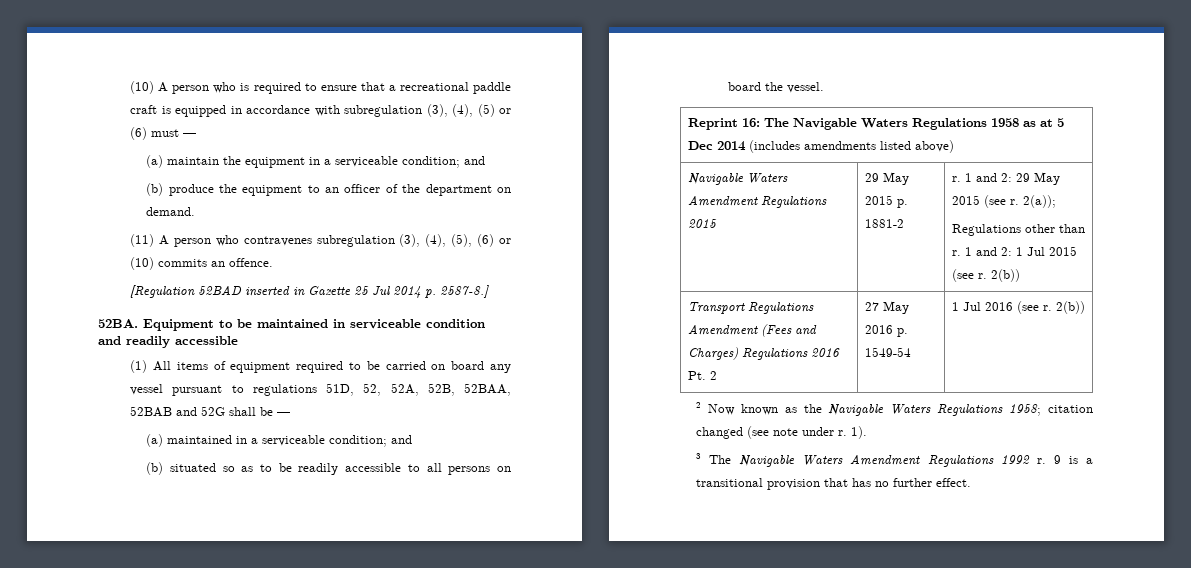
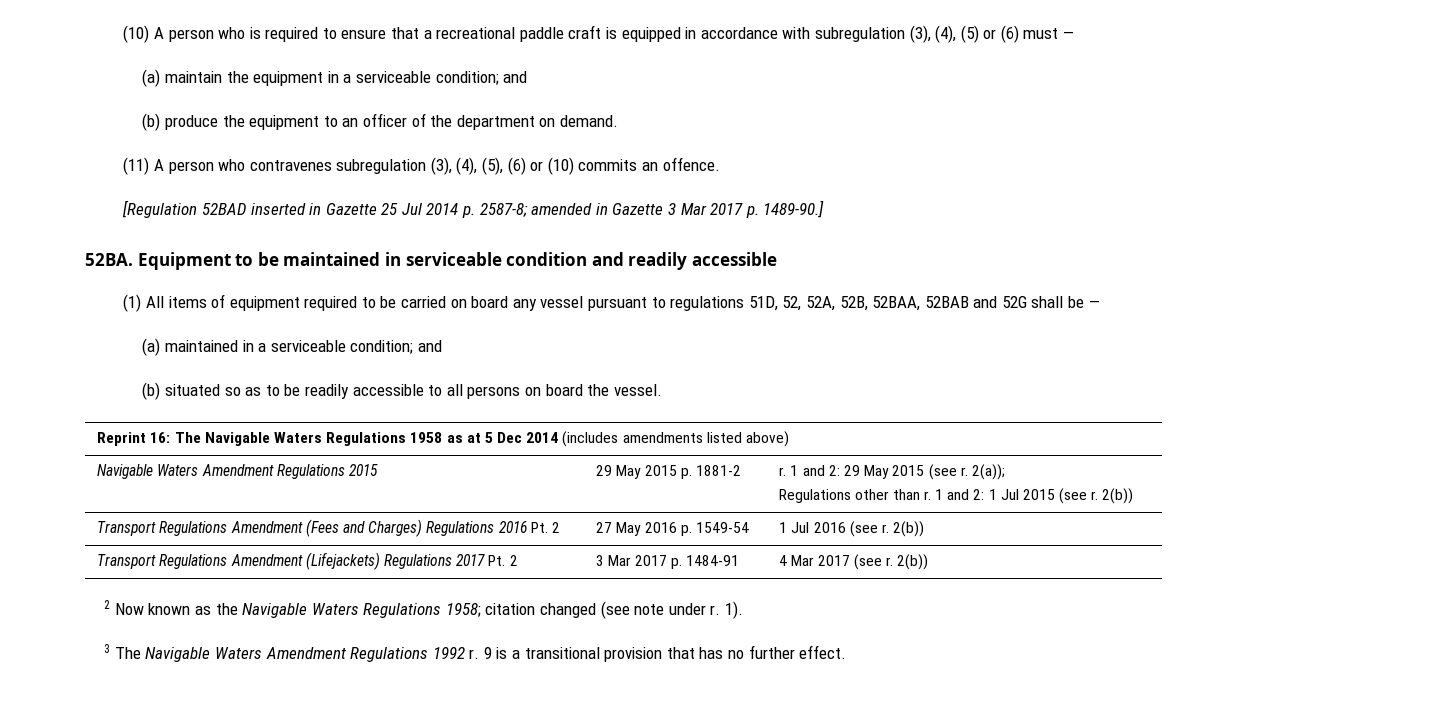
- [Regulation 52BAD inserted in Gazette 25 Jul 2014 p. 2587-8.]
+ [Regulation 52BAD inserted in Gazette 25 Jul 2014 p. 2587-8; amended in Gazette 3 Mar 2017 p. 1489-90.]
+ Transport Regulations Amendment (Lifejackets) Regulations 2017 Pt. 2 | 3 Mar 2017 p. 1484-91 | 4 Mar 2017 (see r. 2(b))

